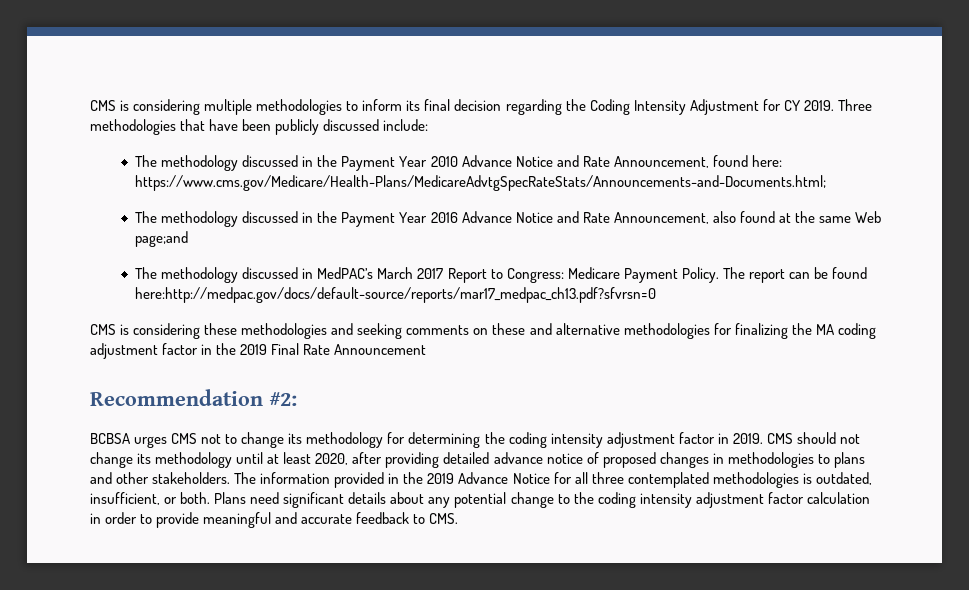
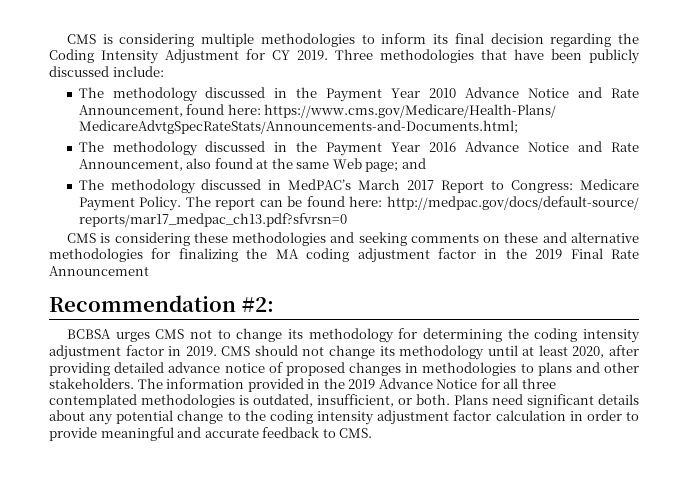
- The methodology discussed in the Payment Year 2010 Advance Notice and Rate Announcement, found here: https://www.cms.gov/Medicare/Health-Plans/MedicareAdvtgSpecRateStats/Announcements-and-Documents.html;
+ The methodology discussed in the Payment Year 2010 Advance Notice and Rate Announcement, found here: https://www.cms.gov/Medicare/Health-Plans/ MedicareAdvtgSpecRateStats/Announcements-and-Documents.html;
- The methodology discussed in the Payment Year 2016 Advance Notice and Rate Announcement, also found at the same Web page;and
+ The methodology discussed in the Payment Year 2016 Advance Notice and Rate Announcement, also found at the same Web page; and
- The report can be found here:http://medpac.gov/docs/default-source/reports/mar17_medpac_ch13.pdf?sfvrsn=0
+ The report can be found here: http://medpac.gov/docs/default-source/ reports/mar17_medpac_ch13.pdf?sfvrsn=0

